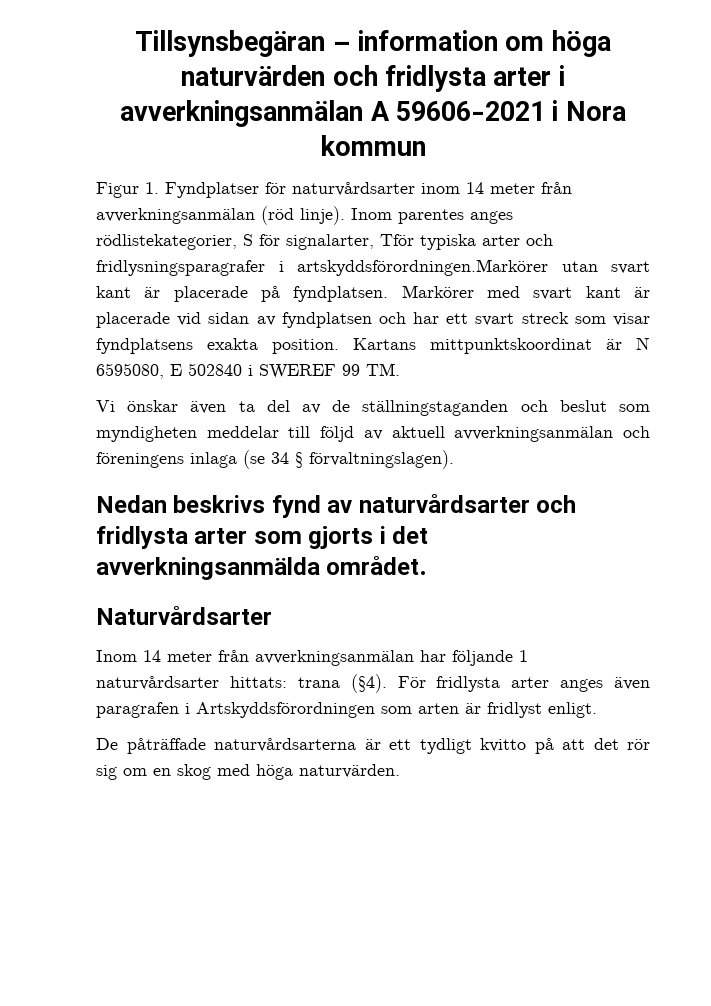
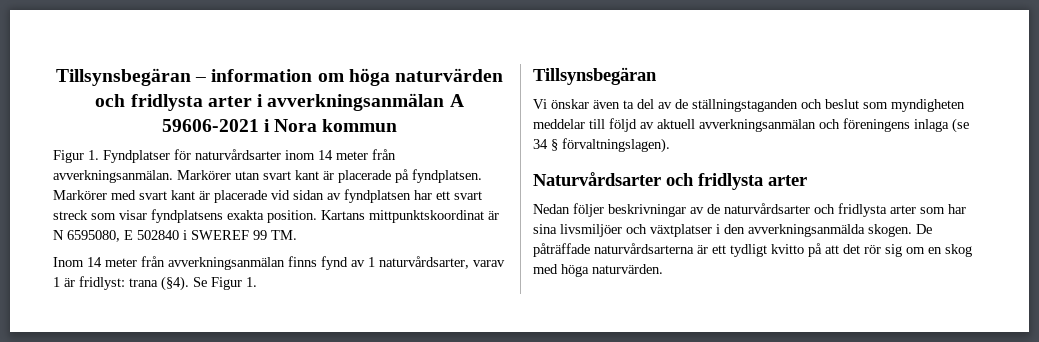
- Figur 1. Fyndplatser för naturvårdsarter inom 14 meter från avverkningsanmälan (röd linje). Inom parentes anges rödlistekategorier, S för signalarter, Tför typiska arter och fridlysningsparagrafer i artskyddsförordningen.Markörer utan svart kant är placerade på fyndplatsen.
+ Figur 1. Fyndplatser för naturvårdsarter inom 14 meter från avverkningsanmälan. Markörer utan svart kant är placerade på fyndplatsen.
- Markörer med svart kant är placerade vid sidan av fyndplatsen och har ett svart streck som visar fyndplatsens exakta position.
+ Markörer med svart kant är placerade vid sidan av fyndplatsen har ett svart streck som visar fyndplatsens exakta position.
+ Inom 14 meter från avverkningsanmälan finns fynd av 1 naturvårdsarter, varav 1 är fridlyst: trana (§4). Se Figur 1.
+ Tillsynsbegäran
- Nedan beskrivs fynd av naturvårdsarter och fridlysta arter som gjorts i det avverkningsanmälda området.
- Naturvårdsarter
- Inom 14 meter från avverkningsanmälan har följande 1 naturvårdsarter hittats: trana (§4). För fridlysta arter anges även paragrafen i Artskyddsförordningen som arten är fridlyst enligt.
- De påträffade naturvårdsarterna är ett tydligt kvitto på att det rör sig om en skog med höga naturvärden.
+ Naturvårdsarter och fridlysta arter
+ Nedan följer beskrivningar av de naturvårdsarter och fridlysta arter som har sina livsmiljöer och växtplatser i den avverkningsanmälda skogen. De påträffade naturvårdsarterna är ett tydligt kvitto på att det rör sig om en skog med höga naturvärden.

